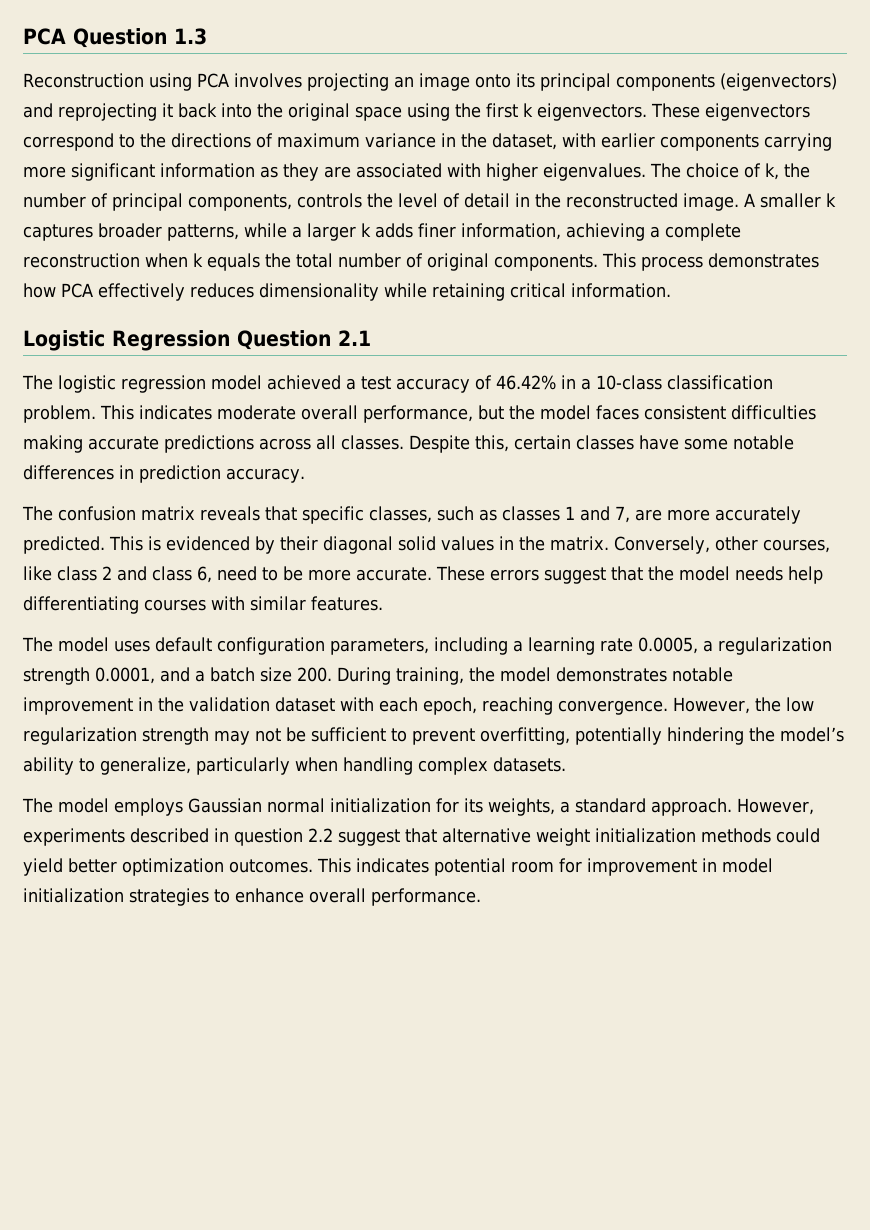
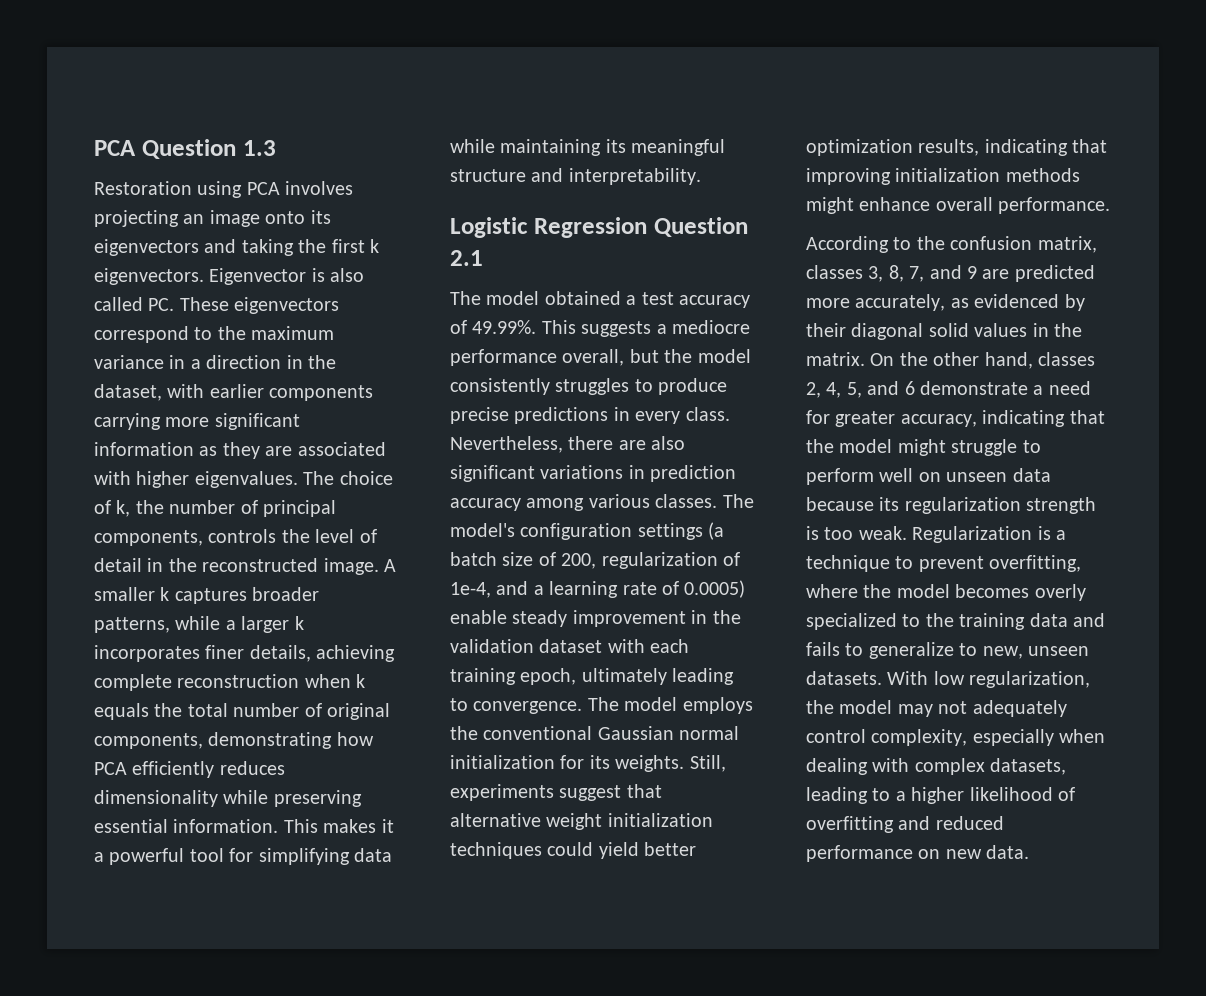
- Reconstruction using PCA involves projecting an image onto its principal components (eigenvectors) and reprojecting it back into the original space using the first k eigenvectors. These eigenvectors correspond to the directions of maximum variance in the dataset, with earlier components carrying more significant information as they are associated with higher eigenvalues.
+ Restoration using PCA involves projecting an image onto its eigenvectors and taking the first k eigenvectors. Eigenvector is also called PC. These eigenvectors correspond to the maximum variance in a direction in the dataset, with earlier components carrying more significant information as they are associated with higher eigenvalues.
- A smaller k captures broader patterns, while a larger k adds finer information, achieving a complete reconstruction when k equals the total number of original components. This process demonstrates how PCA effectively reduces dimensionality while retaining critical information.
+ A smaller k captures broader patterns, while a larger k incorporates finer details, achieving complete reconstruction when k equals the total number of original components, demonstrating how PCA efficiently reduces dimensionality while preserving essential information. This makes it a powerful tool for simplifying data while maintaining its meaningful structure and interpretability.
- The logistic regression model achieved a test accuracy of 46.42% in a 10-class classification problem. This indicates moderate overall performance, but the model faces consistent difficulties making accurate predictions across all classes. Despite this, certain classes have some notable differences in prediction accuracy.
- The confusion matrix reveals that specific classes, such as classes 1 and 7, are more accurately predicted. This is evidenced by their diagonal solid values in the matrix.
+ The model obtained a test accuracy of 49.99%. This suggests a mediocre performance overall, but the model consistently struggles to produce precise predictions in every class. Nevertheless, there are also significant variations in prediction accuracy among various classes. The model's configuration settings (a batch size of 200, regularization of 1e-4, and a learning rate of 0.0005) enable steady improvement in the validation dataset with each training epoch, ultimately leading to convergence. The model employs the conventional Gaussian normal initialization for its weights. Still, experiments suggest that alternative weight initialization techniques could yield better optimization results, indicating that improving initialization methods might enhance overall performance.
+ According to the confusion matrix, classes 3, 8, 7, and 9 are predicted more accurately, as evidenced by their diagonal solid values in the matrix.
- Conversely, other courses, like class 2 and class 6, need to be more accurate. These errors suggest that the model needs help differentiating courses with similar features.
- The model uses default configuration parameters, including a learning rate 0.0005, a regularization strength 0.0001, and a batch size 200. During training, the model demonstrates notable improvement in the validation dataset with each epoch, reaching convergence. However, the low regularization strength may not be sufficient to prevent overfitting, potentially hindering the model’s ability to generalize, particularly when handling complex datasets.
- The model employs Gaussian normal initialization for its weights, a standard approach. However, experiments described in question 2.2 suggest that alternative weight initialization methods could yield better optimization outcomes. This indicates potential room for improvement in model initialization strategies to enhance overall performance.
+ On the other hand, classes 2, 4, 5, and 6 demonstrate a need for greater accuracy, indicating that the model might struggle to perform well on unseen data because its regularization strength is too weak. Regularization is a technique to prevent overfitting, where the model becomes overly specialized to the training data and fails to generalize to new, unseen datasets. With low regularization, the model may not adequately control complexity, especially when dealing with complex datasets, leading to a higher likelihood of overfitting and reduced performance on new data.

